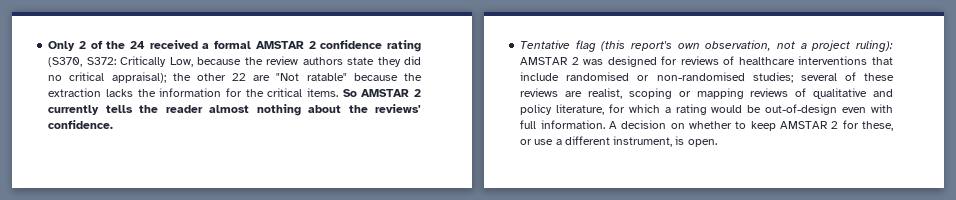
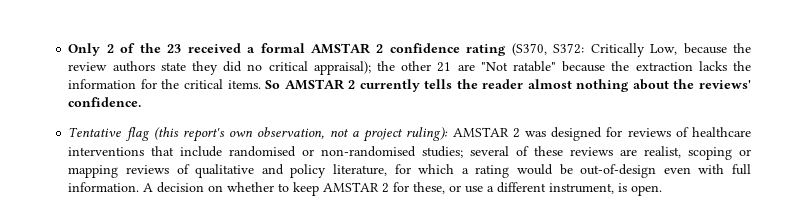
- Only 2 of the 24 received a formal AMSTAR 2 confidence rating (S370, S372: Critically Low, because the review authors state they did no critical appraisal); the other 22 are "Not ratable" because the extraction lacks the information for the critical items.
+ Only 2 of the 23 received a formal AMSTAR 2 confidence rating (S370, S372: Critically Low, because the review authors state they did no critical appraisal); the other 21 are "Not ratable" because the extraction lacks the information for the critical items.

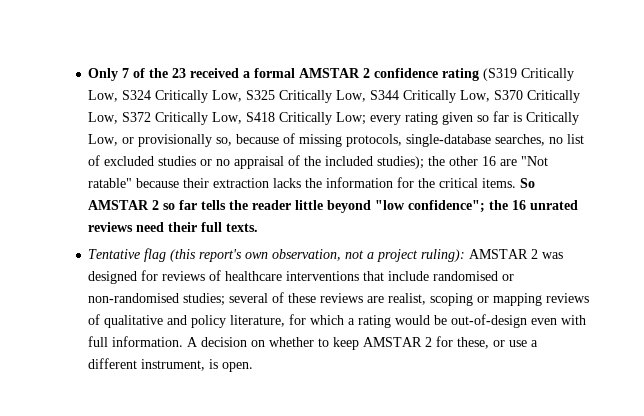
- Only 2 of the 23 received a formal AMSTAR 2 confidence rating (S370, S372: Critically Low, because the review authors state they did no critical appraisal); the other 21 are "Not ratable" because the extraction lacks the information for the critical items.
+ Only 7 of the 23 received a formal AMSTAR 2 confidence rating (S319 Critically Low, S324 Critically Low, S325 Critically Low, S344 Critically Low, S370 Critically Low, S372 Critically Low, S418 Critically Low; every rating given so far is Critically Low, or provisionally so, because of missing protocols, single-database searches, no list of excluded studies or no appraisal of the included studies); the other 16 are "Not ratable" because their extraction lacks the information for the critical items.
- So AMSTAR 2 currently tells the reader almost nothing about the reviews' confidence.
+ So AMSTAR 2 so far tells the reader little beyond "low confidence"; the 16 unrated reviews need their full texts.

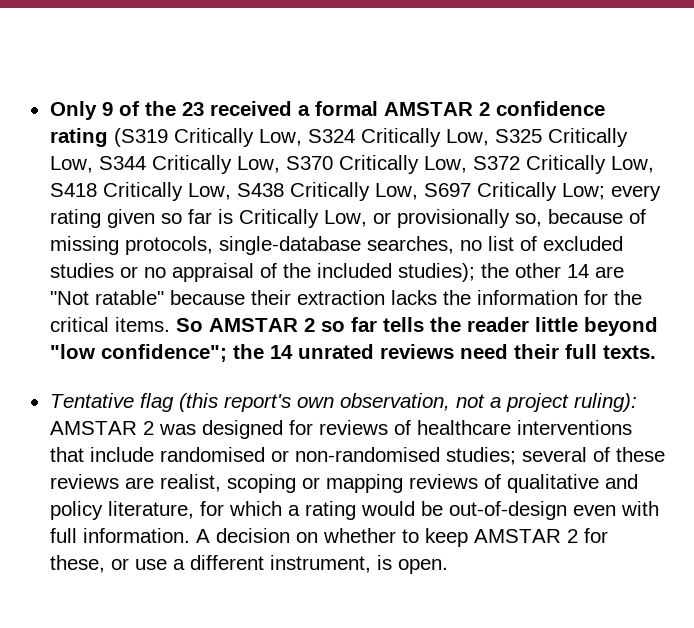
- Only 7 of the 23 received a formal AMSTAR 2 confidence rating (S319 Critically Low, S324 Critically Low, S325 Critically Low, S344 Critically Low, S370 Critically Low, S372 Critically Low, S418 Critically Low;
+ Only 9 of the 23 received a formal AMSTAR 2 confidence rating (S319 Critically Low, S324 Critically Low, S325 Critically Low, S344 Critically Low, S370 Critically Low, S372 Critically Low, S418 Critically Low, S438 Critically Low, S697 Critically Low;
- the other 16 are "Not ratable" because their extraction lacks the information for the critical items.
+ the other 14 are "Not ratable" because their extraction lacks the information for the critical items.
- So AMSTAR 2 so far tells the reader little beyond "low confidence"; the 16 unrated reviews need their full texts.
+ So AMSTAR 2 so far tells the reader little beyond "low confidence"; the 14 unrated reviews need their full texts.

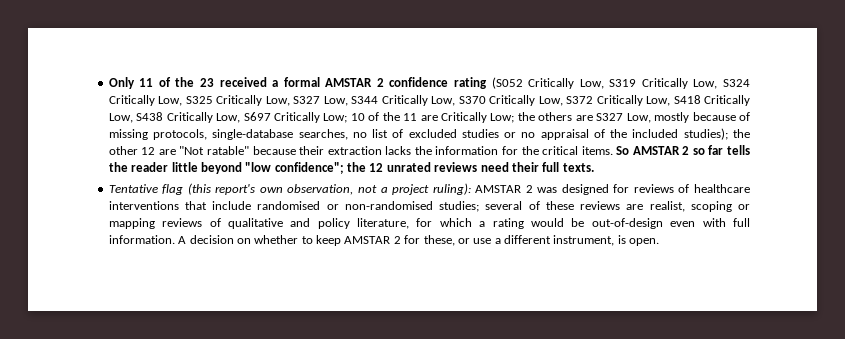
- Only 9 of the 23 received a formal AMSTAR 2 confidence rating (S319 Critically Low, S324 Critically Low, S325 Critically Low, S344 Critically Low, S370 Critically Low, S372 Critically Low, S418 Critically Low, S438 Critically Low, S697 Critically Low;
+ Only 11 of the 23 received a formal AMSTAR 2 confidence rating (S052 Critically Low, S319 Critically Low, S324 Critically Low, S325 Critically Low, S327 Low, S344 Critically Low, S370 Critically Low, S372 Critically Low, S418 Critically Low, S438 Critically Low, S697 Critically Low;
- every rating given so far is Critically Low, or provisionally so, because of missing protocols, single-database searches, no list of excluded studies or no appraisal of the included studies);
+ 10 of the 11 are Critically Low; the others are S327 Low, mostly because of missing protocols, single-database searches, no list of excluded studies or no appraisal of the included studies);
- the other 14 are "Not ratable" because their extraction lacks the information for the critical items.
+ the other 12 are "Not ratable" because their extraction lacks the information for the critical items.
- So AMSTAR 2 so far tells the reader little beyond "low confidence"; the 14 unrated reviews need their full texts.
+ So AMSTAR 2 so far tells the reader little beyond "low confidence"; the 12 unrated reviews need their full texts.

